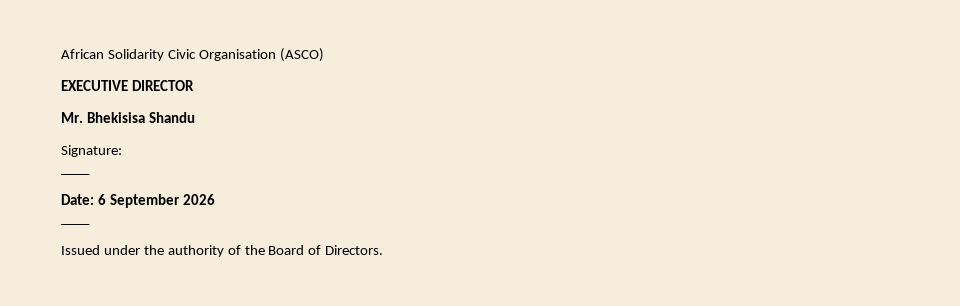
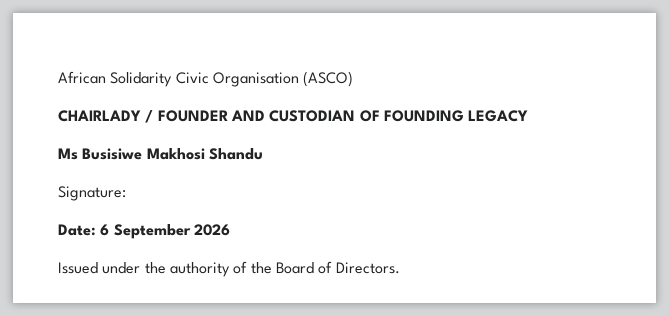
- EXECUTIVE DIRECTOR
- Mr. Bhekisisa Shandu
+ CHAIRLADY / FOUNDER AND CUSTODIAN OF FOUNDING LEGACY
+ Ms Busisiwe Makhosi Shandu
  Signature:
- ____
  Date: 6 September 2026
- ____

